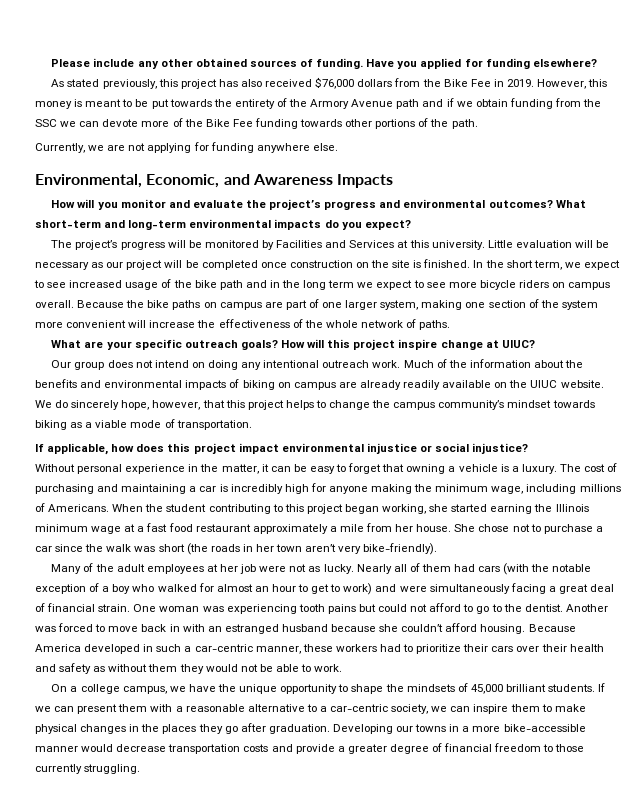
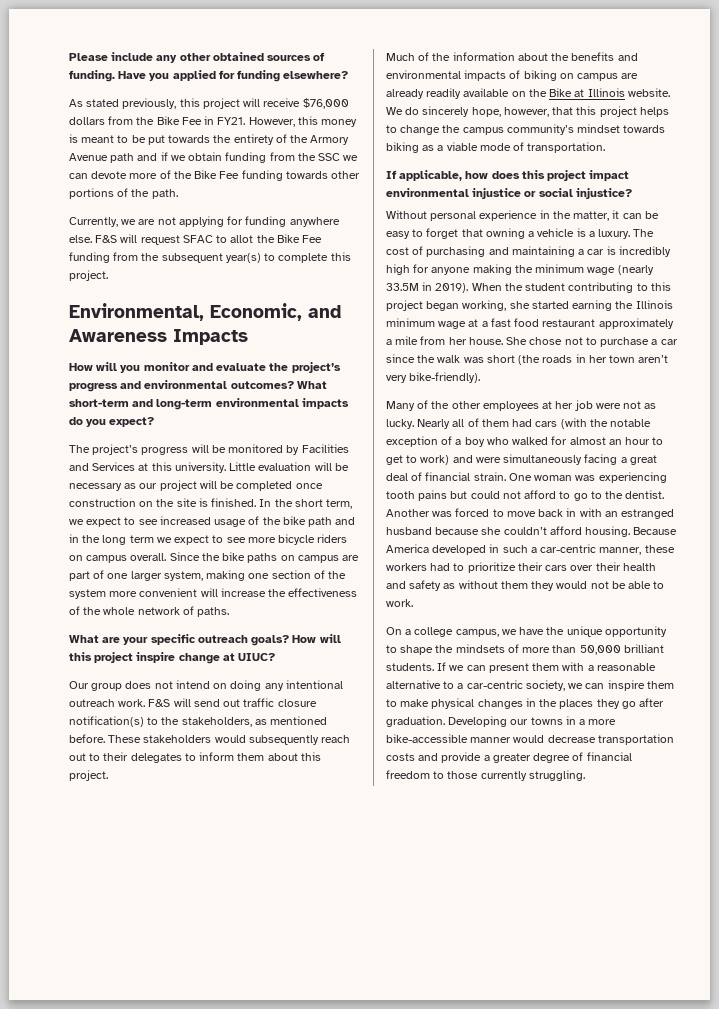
- As stated previously, this project has also received $76,000 dollars from the Bike Fee in 2019.
+ As stated previously, this project will receive $76,000 dollars from the Bike Fee in FY21.
+ F&S will request SFAC to allot the Bike Fee funding from the subsequent year(s) to complete this project.
- Because the bike paths on campus are part of one larger system, making one section of the system more convenient will increase the effectiveness of the whole network of paths.
+ Since the bike paths on campus are part of one larger system, making one section of the system more convenient will increase the effectiveness of the whole network of paths.
- Our group does not intend on doing any intentional outreach work. Much of the information about the benefits and environmental impacts of biking on campus are already readily available on the UIUC website.
+ Our group does not intend on doing any intentional outreach work. F&S will send out traffic closure notification(s) to the stakeholders, as mentioned before. These stakeholders would subsequently reach out to their delegates to inform them about this project.
+ Much of the information about the benefits and environmental impacts of biking on campus are already readily available on the Bike at Illinois website.
- The cost of purchasing and maintaining a car is incredibly high for anyone making the minimum wage, including millions of Americans.
+ The cost of purchasing and maintaining a car is incredibly high for anyone making the minimum wage (nearly 33.5M in 2019).
- Many of the adult employees at her job were not as lucky.
+ Many of the other employees at her job were not as lucky.
- On a college campus, we have the unique opportunity to shape the mindsets of 45,000 brilliant students.
+ On a college campus, we have the unique opportunity to shape the mindsets of more than 50,000 brilliant students.

